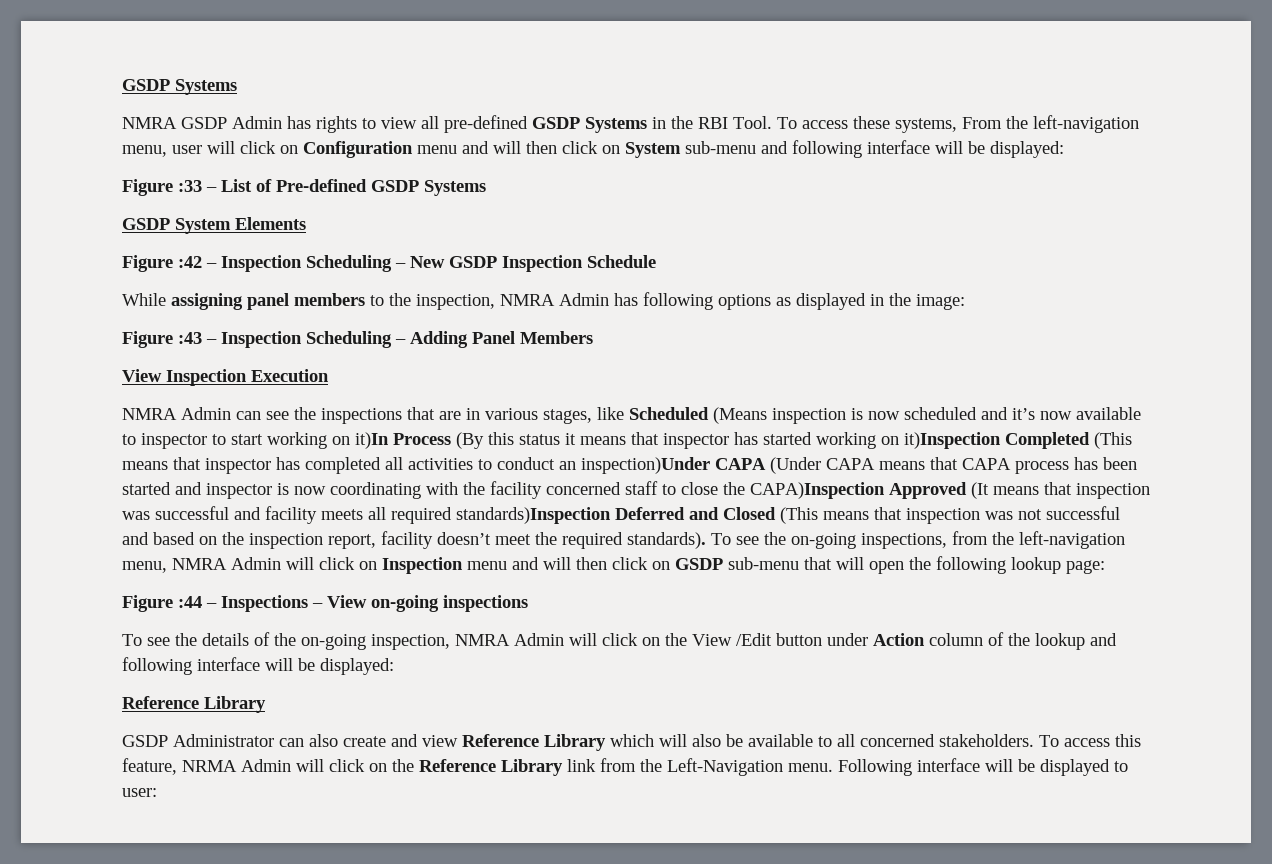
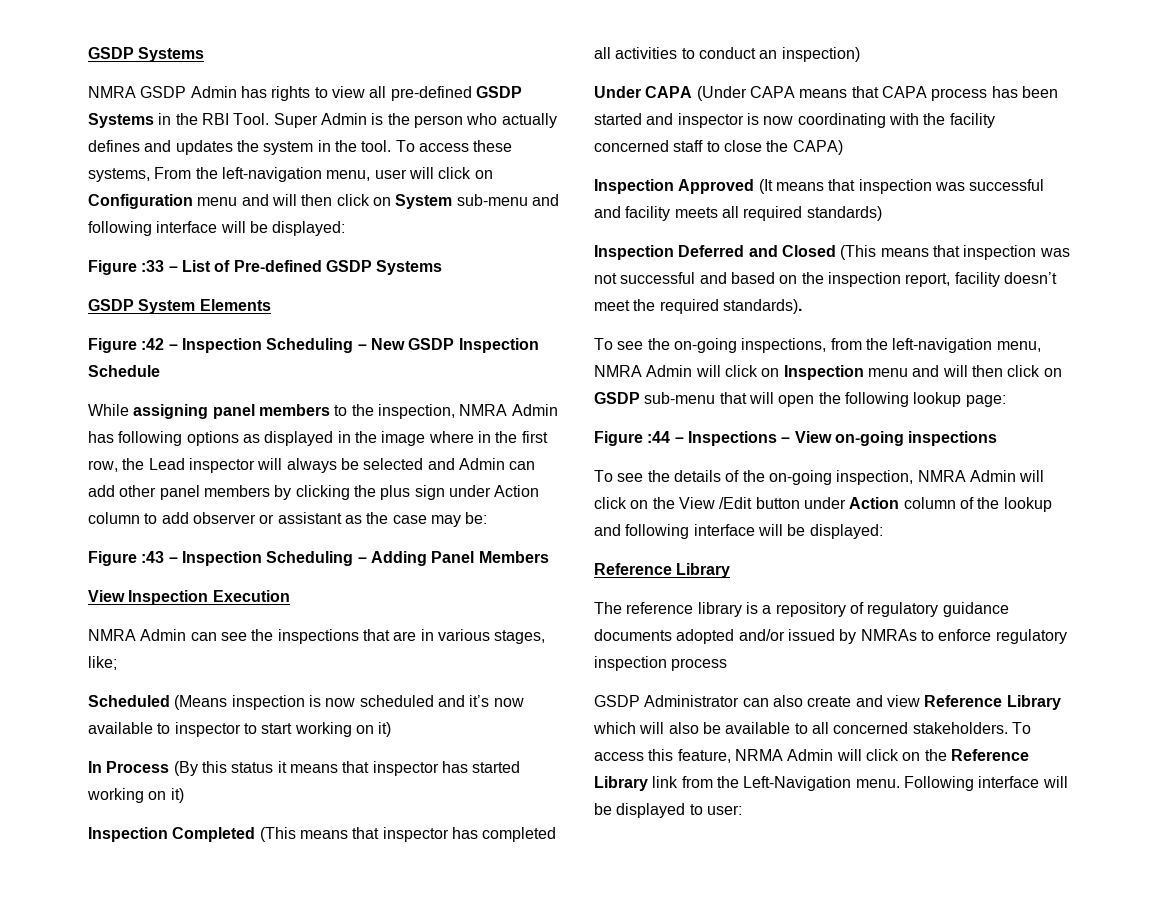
+ Super Admin is the person who actually defines and updates the system in the tool.
- While assigning panel members to the inspection, NMRA Admin has following options as displayed in the image:
+ While assigning panel members to the inspection, NMRA Admin has following options as displayed in the image where in the first row, the Lead inspector will always be selected and Admin can add other panel members by clicking the plus sign under Action column to add observer or assistant as the case may be:
- NMRA Admin can see the inspections that are in various stages, like Scheduled (Means inspection is now scheduled and it’s now available to inspector to start working on it)In Process (By this status it means that inspector has started working on it)Inspection Completed (This means that inspector has completed all activities to conduct an inspection)Under CAPA (Under CAPA means that CAPA process has been started and inspector is now coordinating with the facility concerned staff to close the CAPA)Inspection Approved (It means that inspection was successful and facility meets all required standards)Inspection Deferred and Closed (This means that inspection was not successful and based on the inspection report, facility doesn’t meet the required standards). To see the on-going inspections, from the left-navigation menu, NMRA Admin will click on Inspection menu and will then click on GSDP sub-menu that will open the following lookup page:
+ NMRA Admin can see the inspections that are in various stages, like;
+ Scheduled (Means inspection is now scheduled and it’s now available to inspector to start working on it)
+ In Process (By this status it means that inspector has started working on it)
+ Inspection Completed (This means that inspector has completed all activities to conduct an inspection)
+ Under CAPA (Under CAPA means that CAPA process has been started and inspector is now coordinating with the facility concerned staff to close the CAPA)
+ Inspection Approved (It means that inspection was successful and facility meets all required standards)
+ Inspection Deferred and Closed (This means that inspection was not successful and based on the inspection report, facility doesn’t meet the required standards).
+ To see the on-going inspections, from the left-navigation menu, NMRA Admin will click on Inspection menu and will then click on GSDP sub-menu that will open the following lookup page:
+ The reference library is a repository of regulatory guidance documents adopted and/or issued by NMRAs to enforce regulatory inspection process

